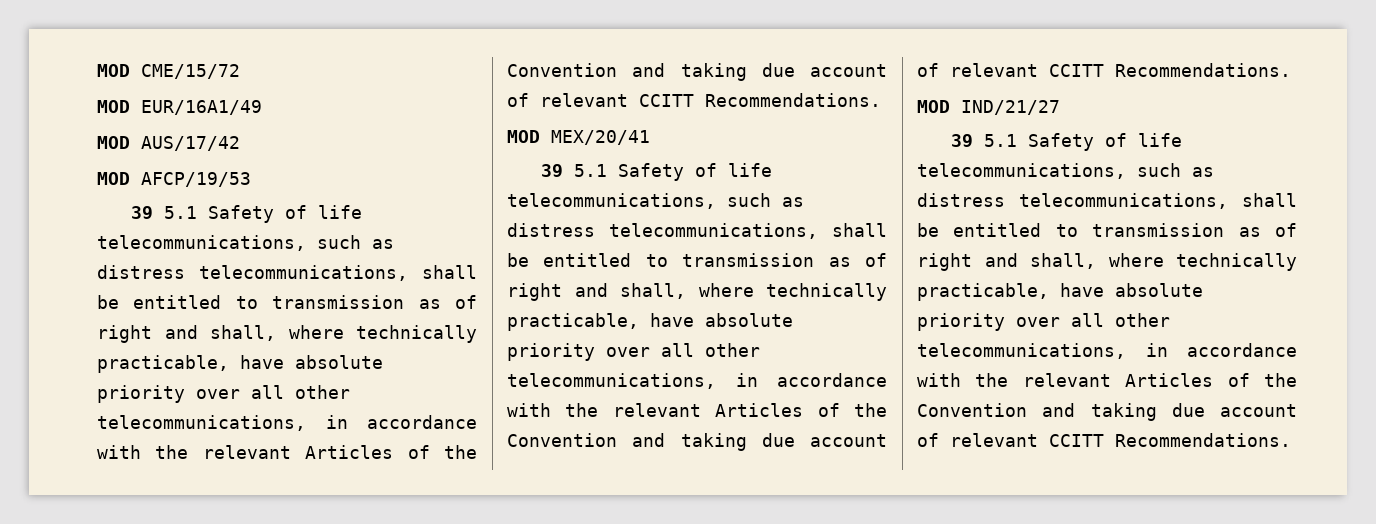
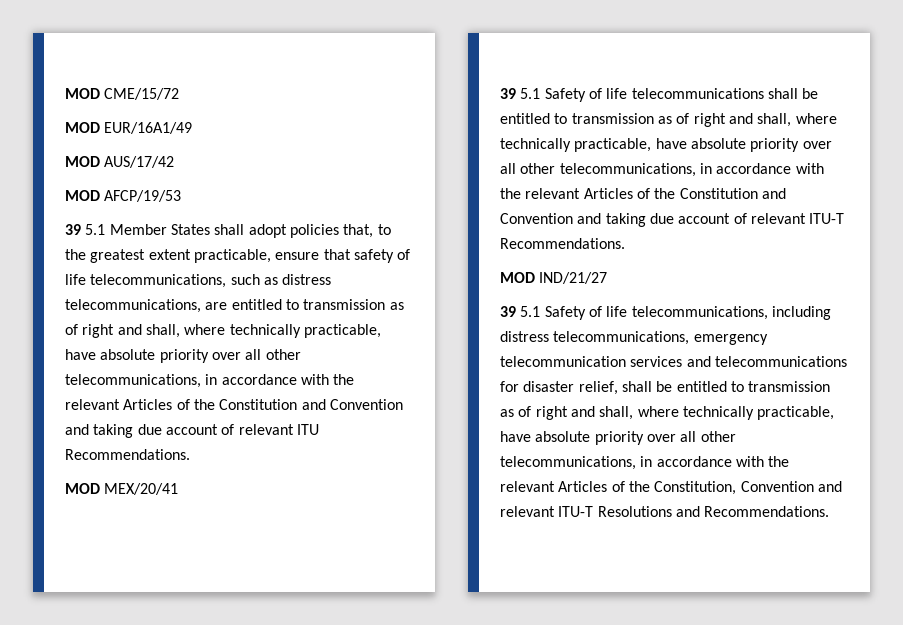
  MOD AFCP/19/53
- 39 5.1 Safety of life telecommunications, such as distress telecommunications, shall be entitled to transmission as of right and shall, where technically practicable, have absolute priority over all other telecommunications, in accordance with the relevant Articles of the Convention and taking due account of relevant CCITT Recommendations.
+ 39 5.1 Member States shall adopt policies that, to the greatest extent practicable, ensure that safety of life telecommunications, such as distress telecommunications, are entitled to transmission as of right and shall, where technically practicable, have absolute priority over all other telecommunications, in accordance with the relevant Articles of the Constitution and Convention and taking due account of relevant ITU Recommendations.
  MOD MEX/20/41
- 39 5.1 Safety of life telecommunications, such as distress telecommunications, shall be entitled to transmission as of right and shall, where technically practicable, have absolute priority over all other telecommunications, in accordance with the relevant Articles of the Convention and taking due account of relevant CCITT Recommendations.
+ 39 5.1 Safety of life telecommunications shall be entitled to transmission as of right and shall, where technically practicable, have absolute priority over all other telecommunications, in accordance with the relevant Articles of the Constitution and Convention and taking due account of relevant ITU-T Recommendations.
  MOD IND/21/27
- 39 5.1 Safety of life telecommunications, such as distress telecommunications, shall be entitled to transmission as of right and shall, where technically practicable, have absolute priority over all other telecommunications, in accordance with the relevant Articles of the Convention and taking due account of relevant CCITT Recommendations.
+ 39 5.1 Safety of life telecommunications, including distress telecommunications, emergency telecommunication services and telecommunications for disaster relief, shall be entitled to transmission as of right and shall, where technically practicable, have absolute priority over all other telecommunications, in accordance with the relevant Articles of the Constitution, Convention and relevant ITU-T Resolutions and Recommendations.

